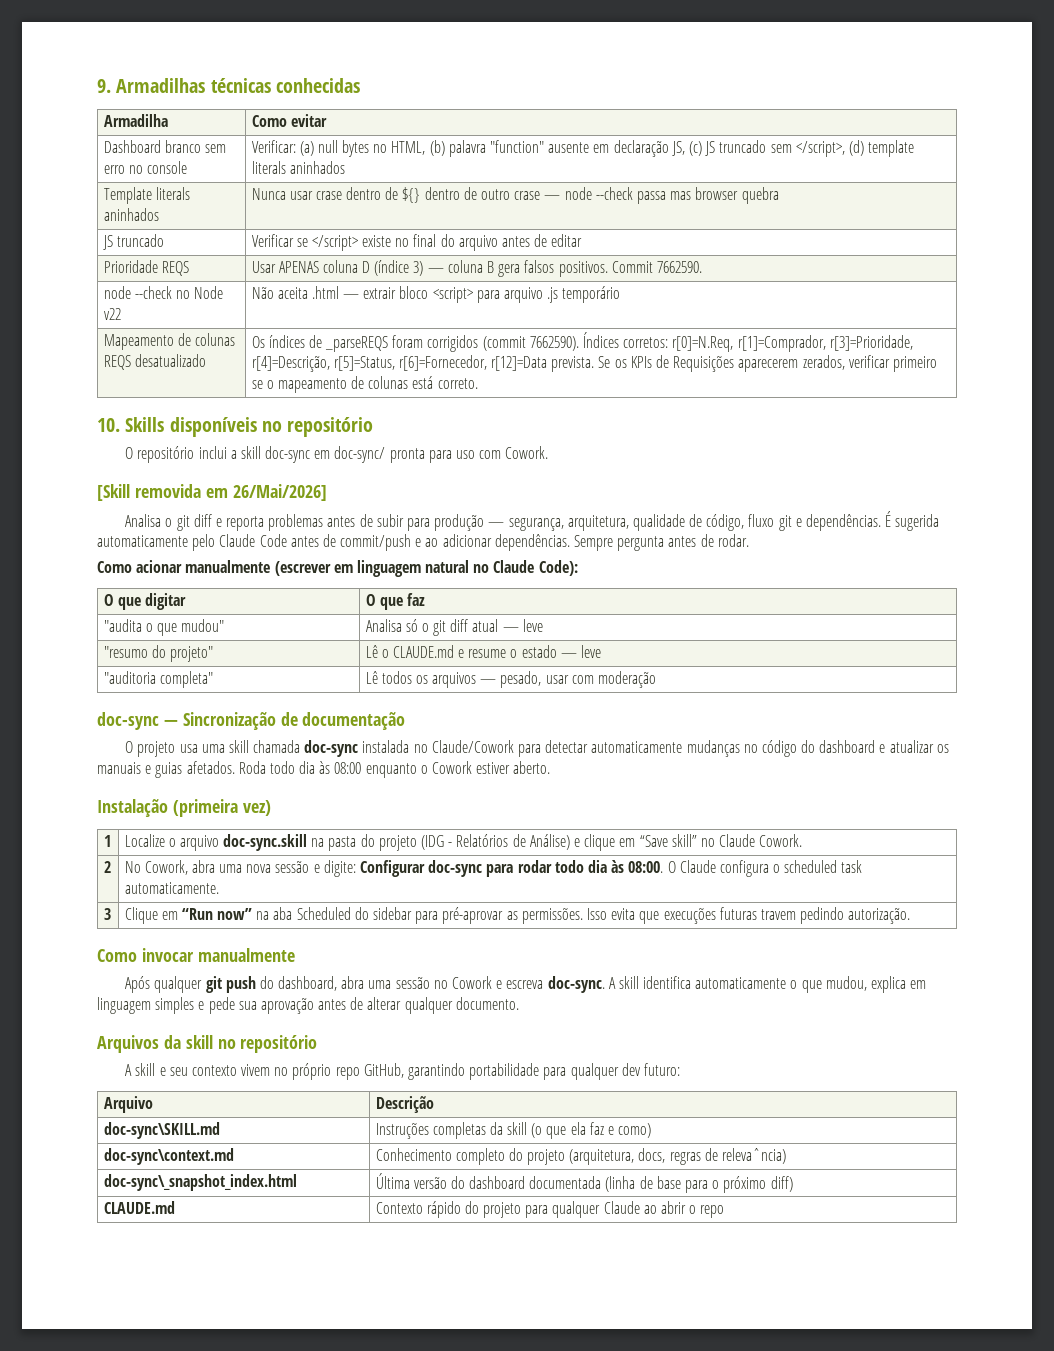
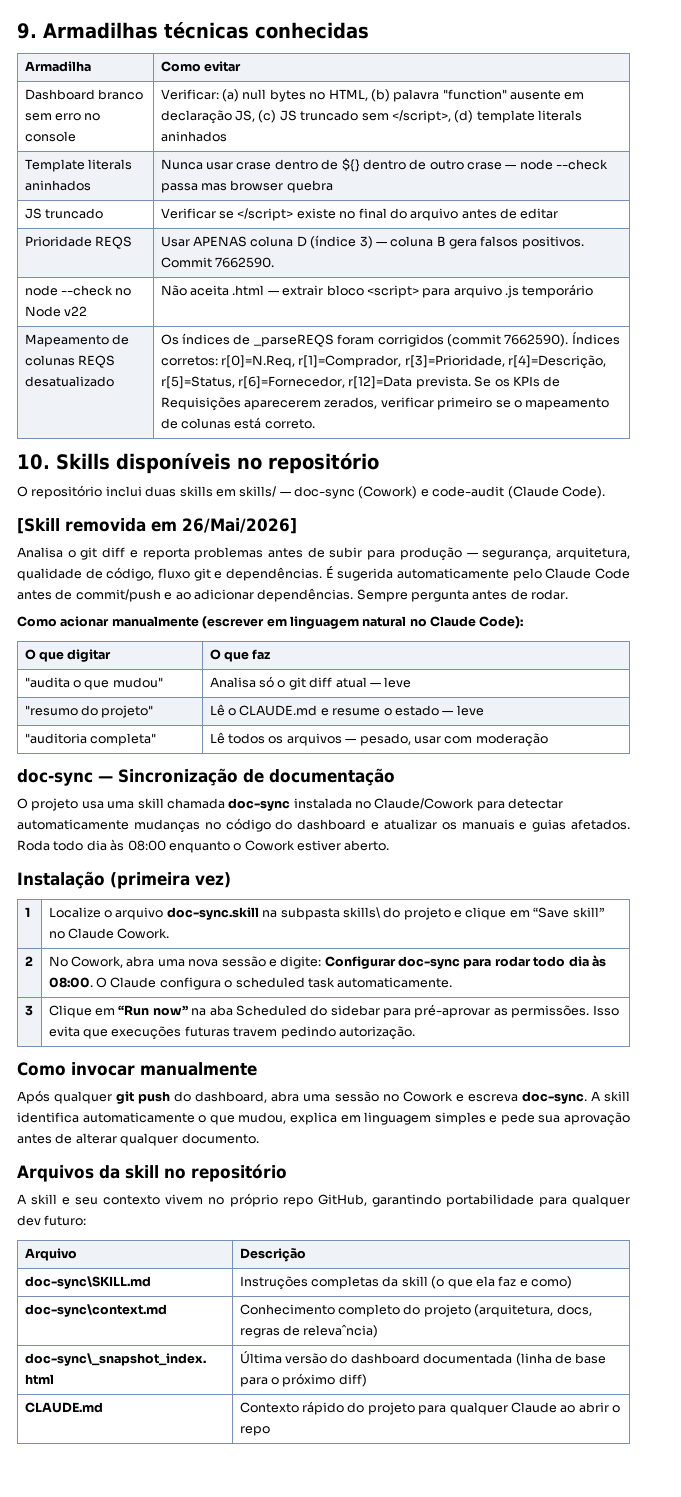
- O repositório inclui a skill doc-sync em doc-sync/ pronta para uso com Cowork.
+ O repositório inclui duas skills em skills/ — doc-sync (Cowork) e code-audit (Claude Code).
- 1 | Localize o arquivo doc-sync.skill na pasta do projeto (IDG - Relatórios de Análise) e clique em “Save skill” no Claude Cowork.
+ 1 | Localize o arquivo doc-sync.skill na subpasta skills\ do projeto e clique em “Save skill” no Claude Cowork.

